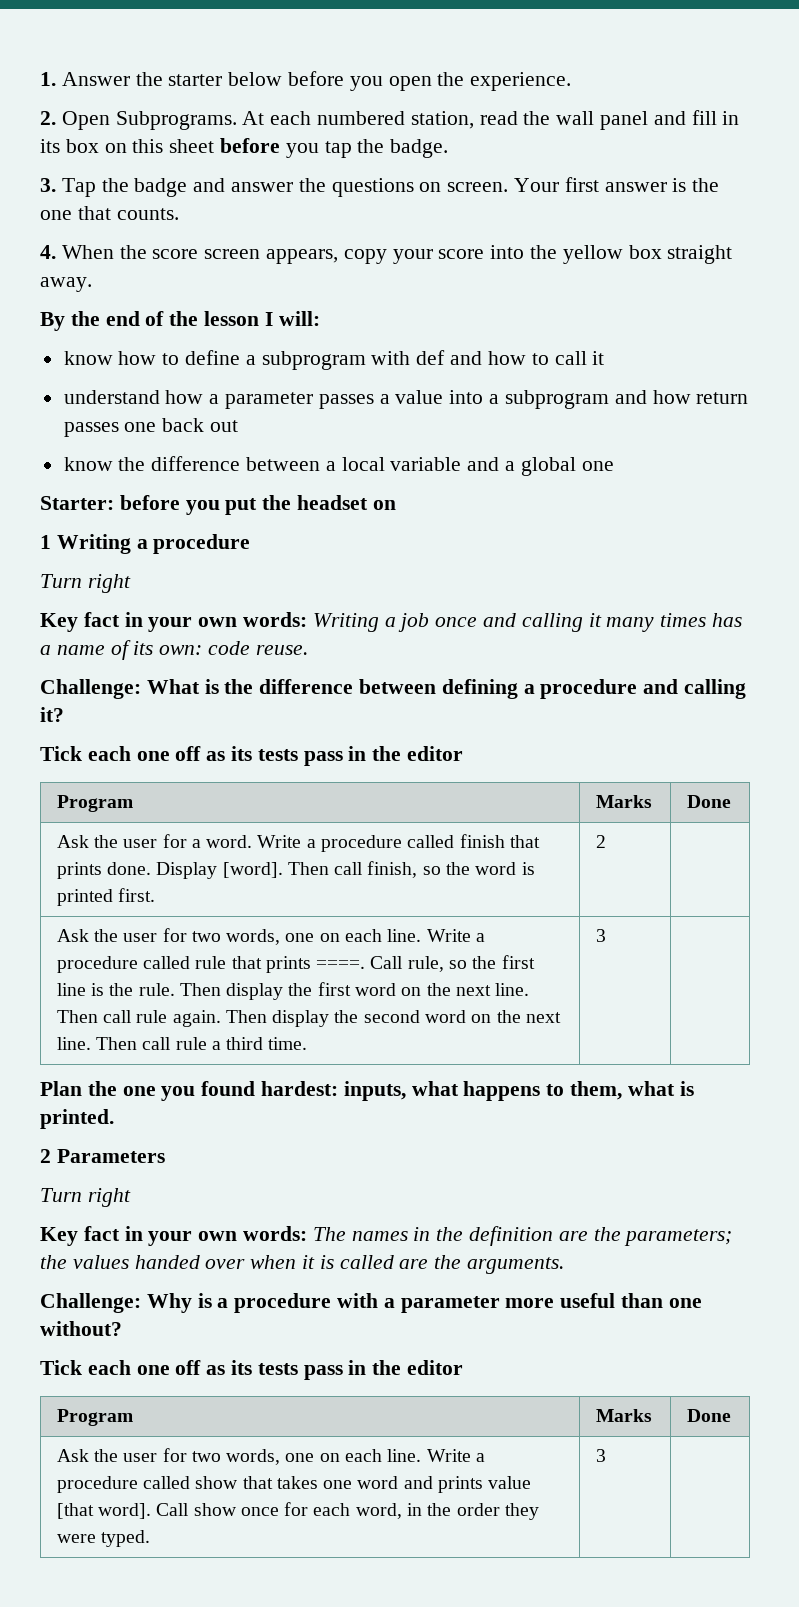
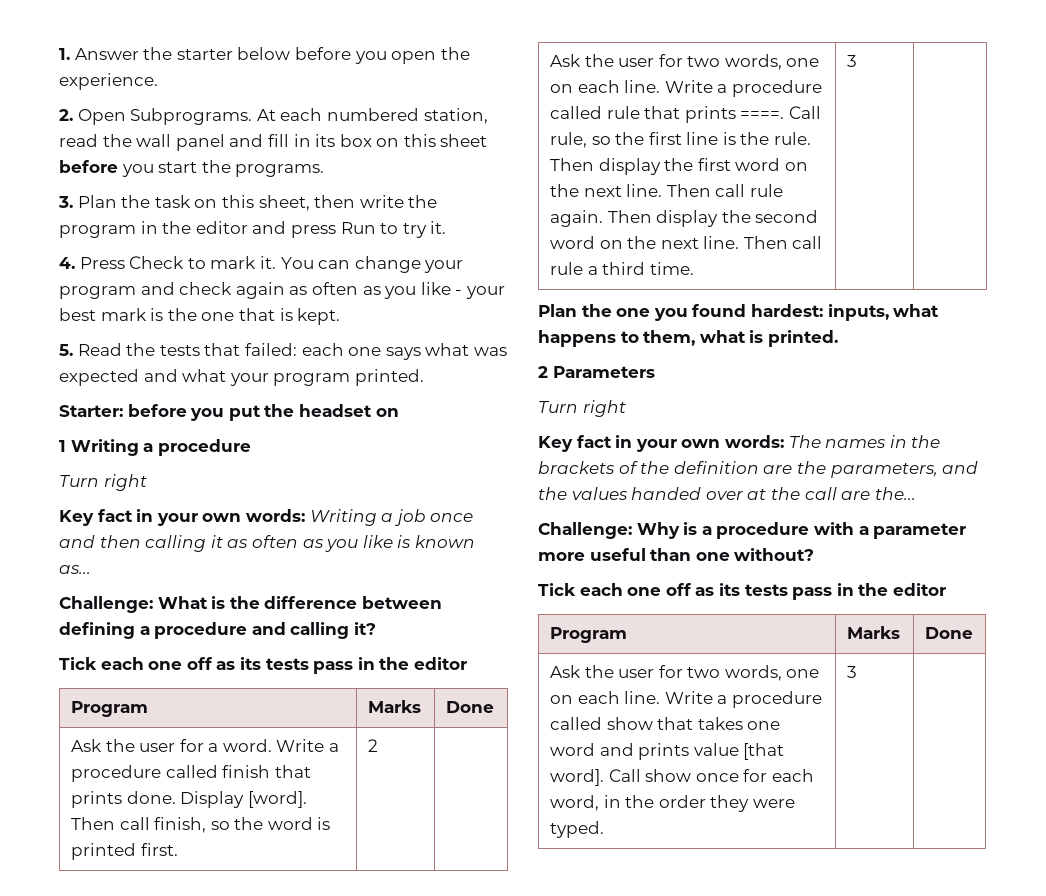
- At each numbered station, read the wall panel and fill in its box on this sheet before you tap the badge.
- 3. Tap the badge and answer the questions on screen. Your first answer is the one that counts.
- 4. When the score screen appears, copy your score into the yellow box straight away.
- By the end of the lesson I will:
- know how to define a subprogram with def and how to call it
- understand how a parameter passes a value into a subprogram and how return passes one back out
- know the difference between a local variable and a global one
+ At each numbered station, read the wall panel and fill in its box on this sheet before you start the programs.
+ 3. Plan the task on this sheet, then write the program in the editor and press Run to try it.
+ 4. Press Check to mark it. You can change your program and check again as often as you like - your best mark is the one that is kept.
+ 5. Read the tests that failed: each one says what was expected and what your program printed.
- Key fact in your own words: Writing a job once and calling it many times has a name of its own: code reuse.
+ Key fact in your own words: Writing a job once and then calling it as often as you like is known as...
- Key fact in your own words: The names in the definition are the parameters; the values handed over when it is called are the arguments.
+ Key fact in your own words: The names in the brackets of the definition are the parameters, and the values handed over at the call are the...

